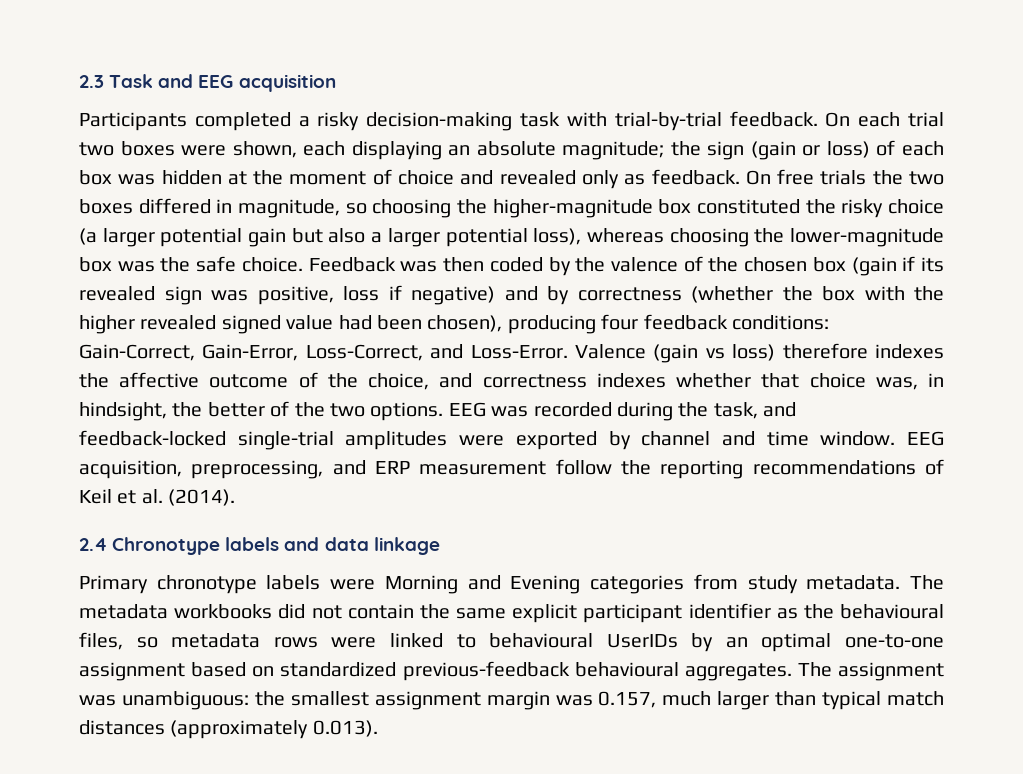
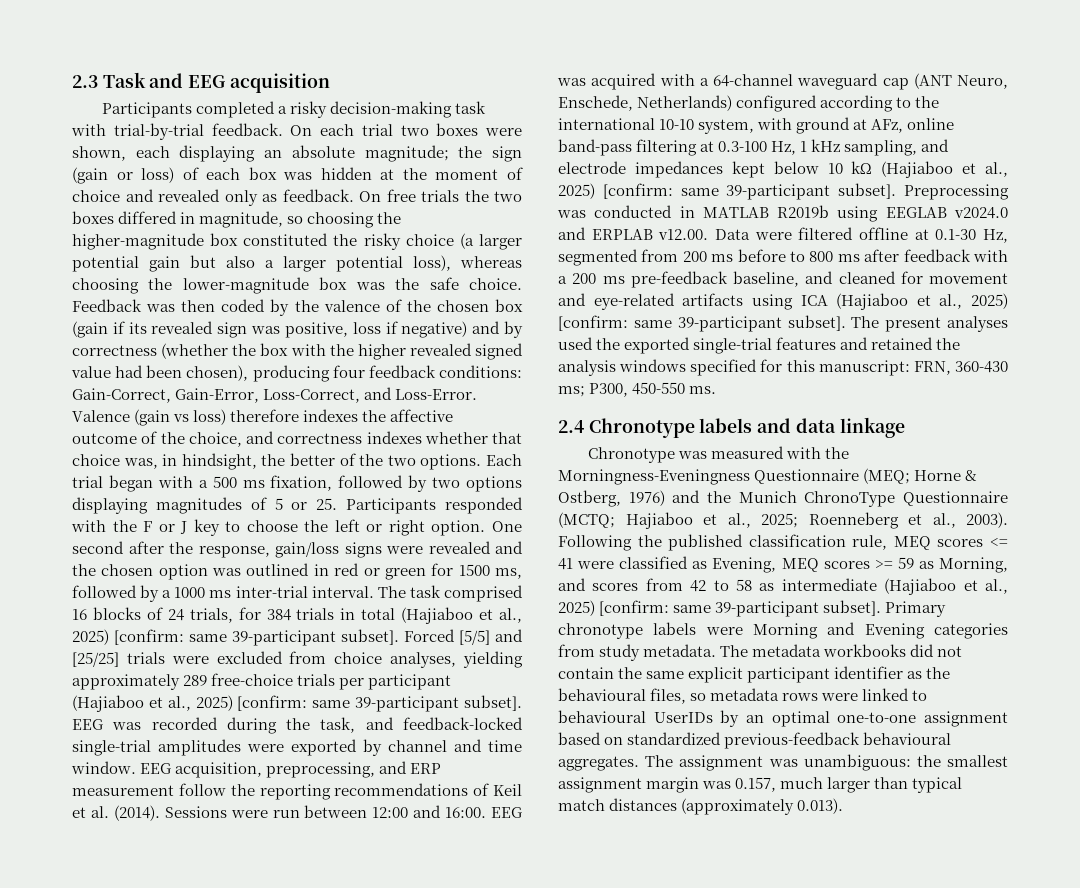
+ Each trial began with a 500 ms fixation, followed by two options displaying magnitudes of 5 or 25. Participants responded with the F or J key to choose the left or right option. One second after the response, gain/loss signs were revealed and the chosen option was outlined in red or green for 1500 ms, followed by a 1000 ms inter-trial interval. The task comprised 16 blocks of 24 trials, for 384 trials in total (Hajiaboo et al., 2025) [confirm: same 39-participant subset]. Forced [5/5] and [25/25] trials were excluded from choice analyses, yielding approximately 289 free-choice trials per participant (Hajiaboo et al., 2025) [confirm: same 39-participant subset].
+ Sessions were run between 12:00 and 16:00. EEG was acquired with a 64-channel waveguard cap (ANT Neuro, Enschede, Netherlands) configured according to the international 10-10 system, with ground at AFz, online band-pass filtering at 0.3-100 Hz, 1 kHz sampling, and electrode impedances kept below 10 kΩ (Hajiaboo et al., 2025) [confirm: same 39-participant subset]. Preprocessing was conducted in MATLAB R2019b using EEGLAB v2024.0 and ERPLAB v12.00. Data were filtered offline at 0.1-30 Hz, segmented from 200 ms before to 800 ms after feedback with a 200 ms pre-feedback baseline, and cleaned for movement and eye-related artifacts using ICA (Hajiaboo et al., 2025) [confirm: same 39-participant subset]. The present analyses used the exported single-trial features and retained the analysis windows specified for this manuscript: FRN, 360-430 ms; P300, 450-550 ms.
+ Chronotype was measured with the Morningness-Eveningness Questionnaire (MEQ; Horne & Ostberg, 1976) and the Munich ChronoType Questionnaire (MCTQ; Hajiaboo et al., 2025; Roenneberg et al., 2003). Following the published classification rule, MEQ scores <= 41 were classified as Evening, MEQ scores >= 59 as Morning, and scores from 42 to 58 as intermediate (Hajiaboo et al., 2025) [confirm: same 39-participant subset].

